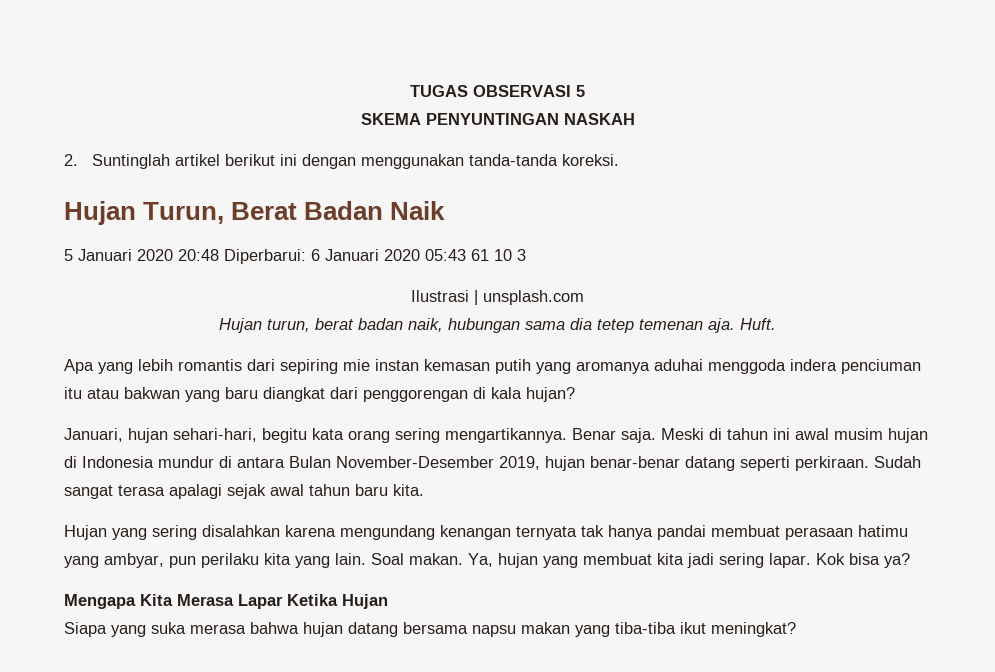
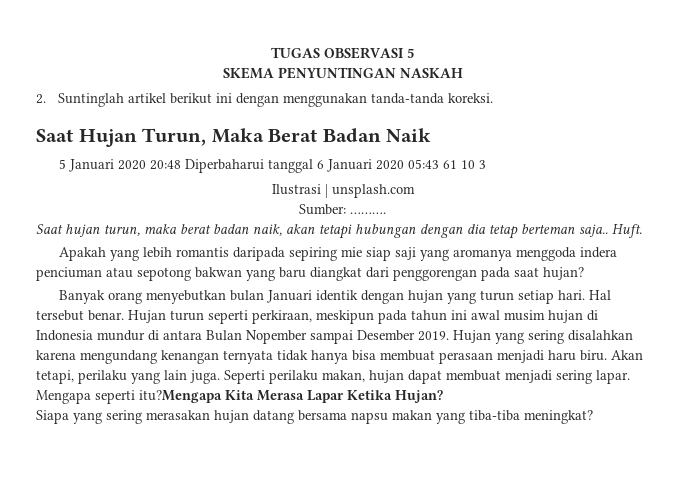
- Hujan Turun, Berat Badan Naik
+ Saat Hujan Turun, Maka Berat Badan Naik
- 5 Januari 2020 20:48 Diperbarui: 6 Januari 2020 05:43 61 10 3
+ 5 Januari 2020 20:48 Diperbaharui tanggal 6 Januari 2020 05:43 61 10 3
- Hujan turun, berat badan naik, hubungan sama dia tetep temenan aja.
+ Sumber: ……….
+ Saat hujan turun, maka berat badan naik, akan tetapi hubungan dengan dia tetap berteman saja..
- Apa yang lebih romantis dari sepiring mie instan kemasan putih yang aromanya aduhai menggoda indera penciuman itu atau bakwan yang baru diangkat dari penggorengan di kala hujan?
+ Apakah yang lebih romantis daripada sepiring mie siap saji yang aromanya menggoda indera penciuman atau sepotong bakwan yang baru diangkat dari penggorengan pada saat hujan?
- Januari, hujan sehari-hari, begitu kata orang sering mengartikannya. Benar saja. Meski di tahun ini awal musim hujan di Indonesia mundur di antara Bulan November-Desember 2019, hujan benar-benar datang seperti perkiraan. Sudah sangat terasa apalagi sejak awal tahun baru kita.
- Hujan yang sering disalahkan karena mengundang kenangan ternyata tak hanya pandai membuat perasaan hatimu yang ambyar, pun perilaku kita yang lain. Soal makan. Ya, hujan yang membuat kita jadi sering lapar. Kok bisa ya?
- Mengapa Kita Merasa Lapar Ketika Hujan
+ Banyak orang menyebutkan bulan Januari identik dengan hujan yang turun setiap hari. Hal tersebut benar. Hujan turun seperti perkiraan, meskipun pada tahun ini awal musim hujan di Indonesia mundur di antara Bulan Nopember sampai Desember 2019. Hujan yang sering disalahkan karena mengundang kenangan ternyata tidak hanya bisa membuat perasaan menjadi haru biru. Akan tetapi, perilaku yang lain juga. Seperti perilaku makan, hujan dapat membuat menjadi sering lapar. Mengapa seperti itu?Mengapa Kita Merasa Lapar Ketika Hujan?
- Siapa yang suka merasa bahwa hujan datang bersama napsu makan yang tiba-tiba ikut meningkat?
+ Siapa yang sering merasakan hujan datang bersama napsu makan yang tiba-tiba meningkat?

